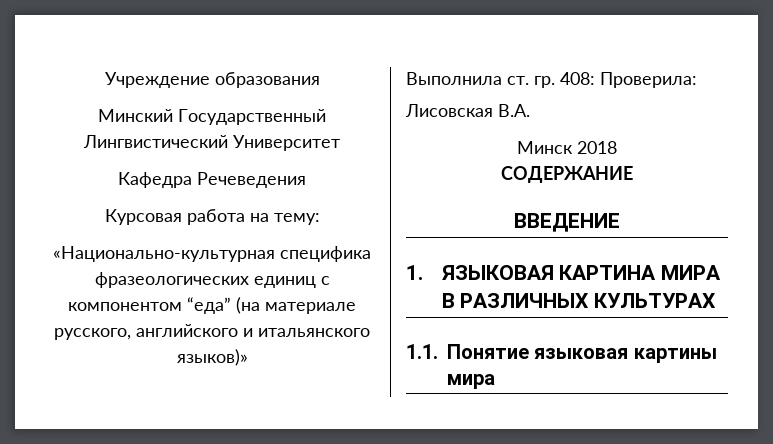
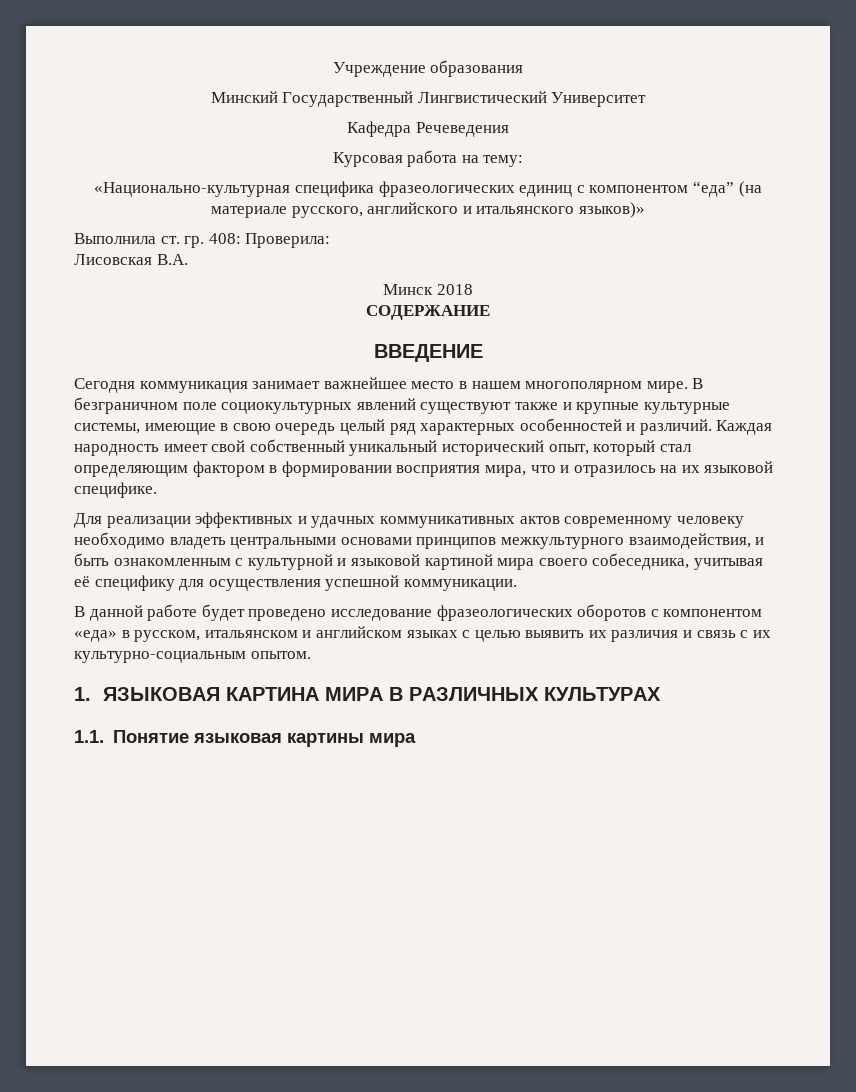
+ Сегодня коммуникация занимает важнейшее место в нашем многополярном мире. В безграничном поле социокультурных явлений существуют также и крупные культурные системы, имеющие в свою очередь целый ряд характерных особенностей и различий. Каждая народность имеет свой собственный уникальный исторический опыт, который стал определяющим фактором в формировании восприятия мира, что и отразилось на их языковой специфике.
+ Для реализации эффективных и удачных коммуникативных актов современному человеку необходимо владеть центральными основами принципов межкультурного взаимодействия, и быть ознакомленным с культурной и языковой картиной мира своего собеседника, учитывая её специфику для осуществления успешной коммуникации.
+ В данной работе будет проведено исследование фразеологических оборотов с компонентом «еда» в русском, итальянском и английском языках с целью выявить их различия и связь с их культурно-социальным опытом.

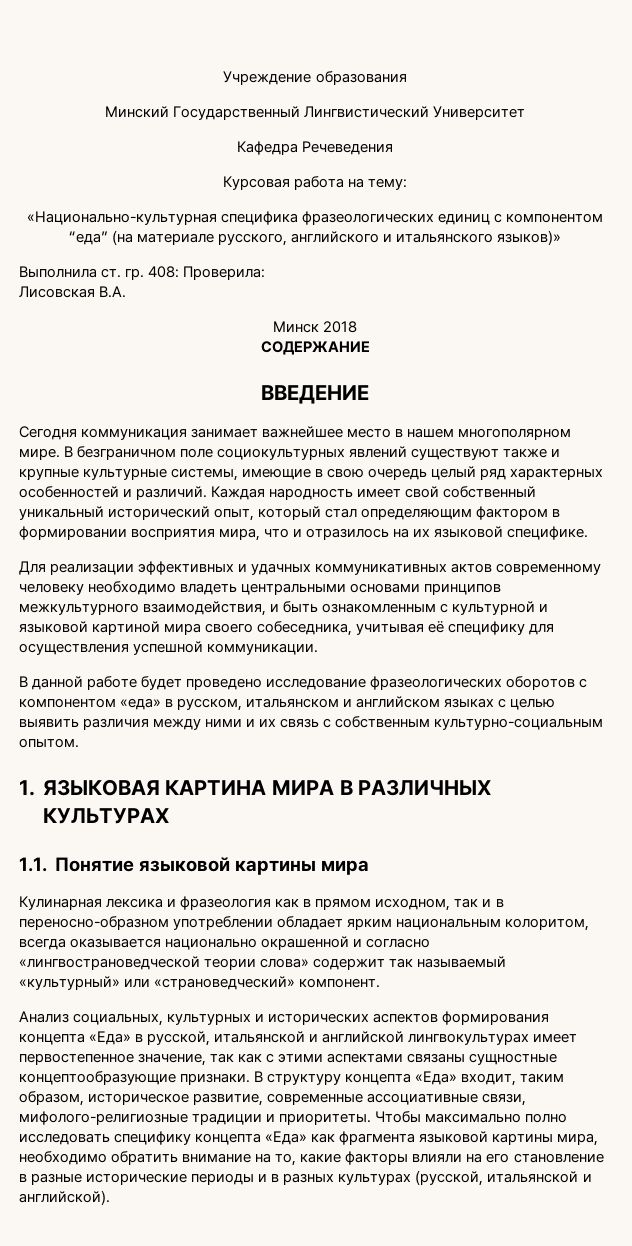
- В данной работе будет проведено исследование фразеологических оборотов с компонентом «еда» в русском, итальянском и английском языках с целью выявить их различия и связь с их культурно-социальным опытом.
+ В данной работе будет проведено исследование фразеологических оборотов с компонентом «еда» в русском, итальянском и английском языках с целью выявить различия между ними и их связь с собственным культурно-социальным опытом.
- 1.1. Понятие языковая картины мира
+ 1.1. Понятие языковой картины мира
+ Кулинарная лексика и фразеология как в прямом исходном, так и в переносно-образном употреблении обладает ярким национальным колоритом, всегда оказывается национально окрашенной и согласно «лингвострановедческой теории слова» содержит так называемый «культурный» или «страноведческий» компонент.
+ Анализ социальных, культурных и исторических аспектов формирования концепта «Еда» в русской, итальянской и английской лингвокультурах имеет первостепенное значение, так как с этими аспектами связаны сущностные концептообразующие признаки. В структуру концепта «Еда» входит, таким образом, историческое развитие, современные ассоциативные связи, мифолого-религиозные традиции и приоритеты. Чтобы максимально полно исследовать специфику концепта «Еда» как фрагмента языковой картины мира, необходимо обратить внимание на то, какие факторы влияли на его становление в разные исторические периоды и в разных культурах (русской, итальянской и английской).

